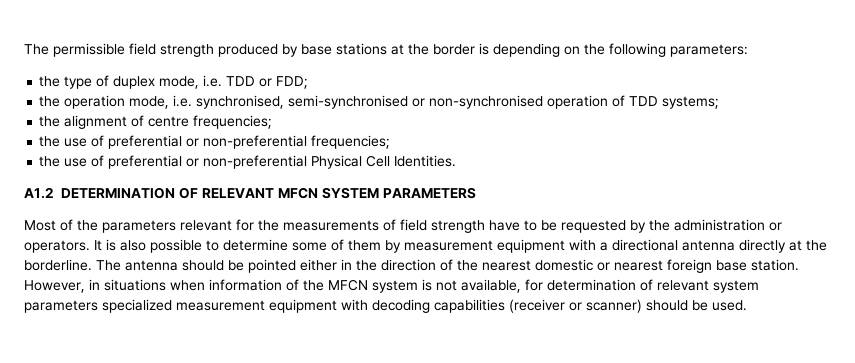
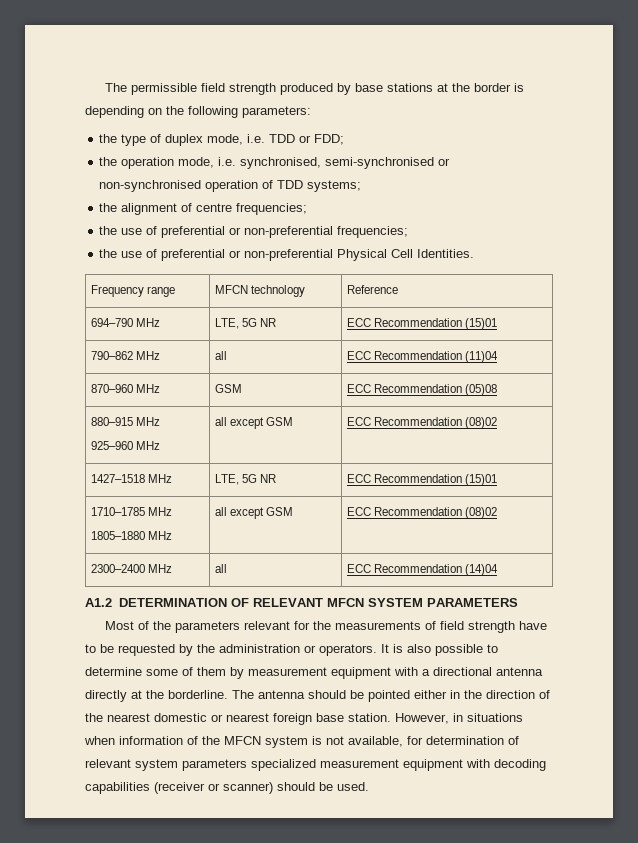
+ Frequency range | MFCN technology | Reference
+ 694–790 MHz | LTE, 5G NR | ECC Recommendation (15)01
+ 790–862 MHz | all | ECC Recommendation (11)04
+ 870–960 MHz | GSM | ECC Recommendation (05)08
+ 880–915 MHz
+ 925–960 MHz | all except GSM | ECC Recommendation (08)02
+ 1427–1518 MHz | LTE, 5G NR | ECC Recommendation (15)01
+ 1710–1785 MHz
+ 1805–1880 MHz | all except GSM | ECC Recommendation (08)02
+ 2300–2400 MHz | all | ECC Recommendation (14)04

